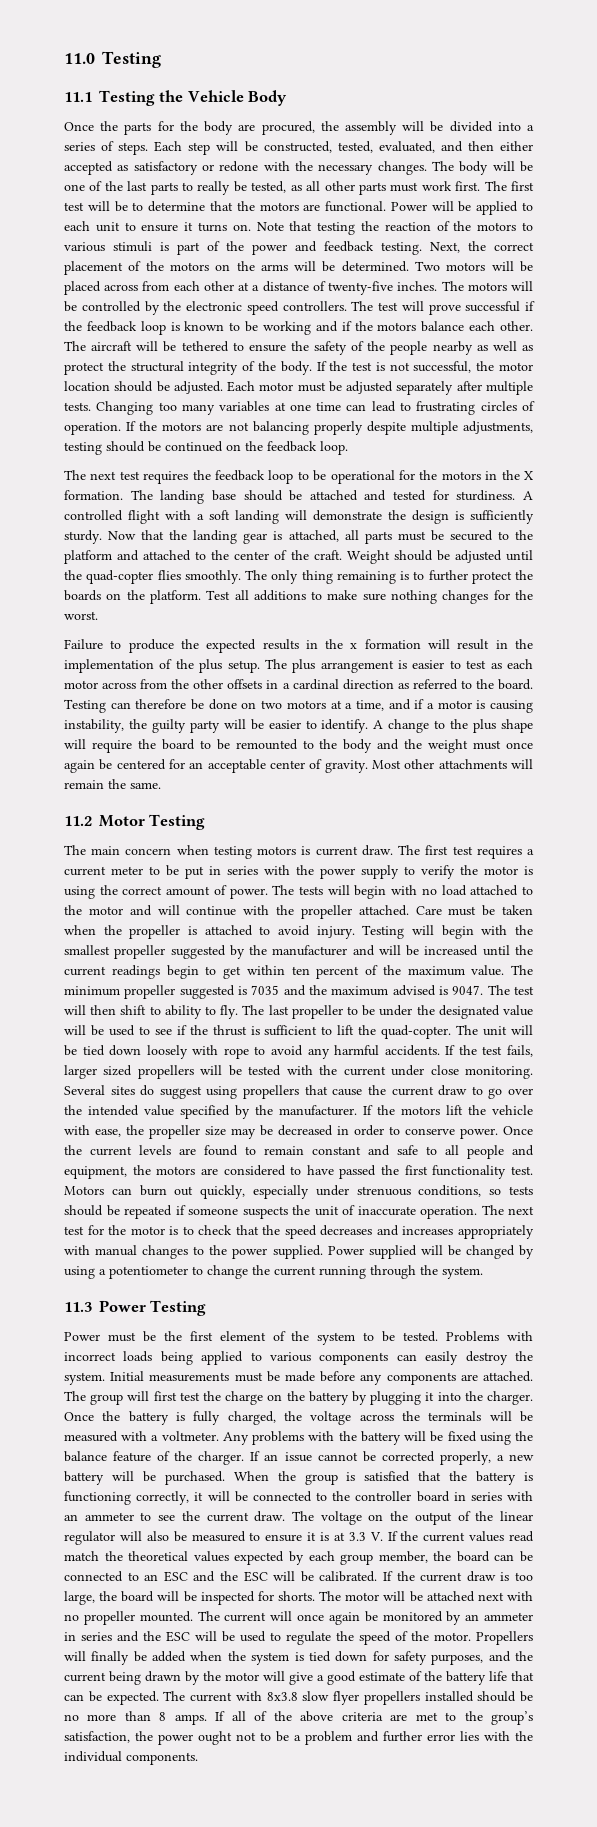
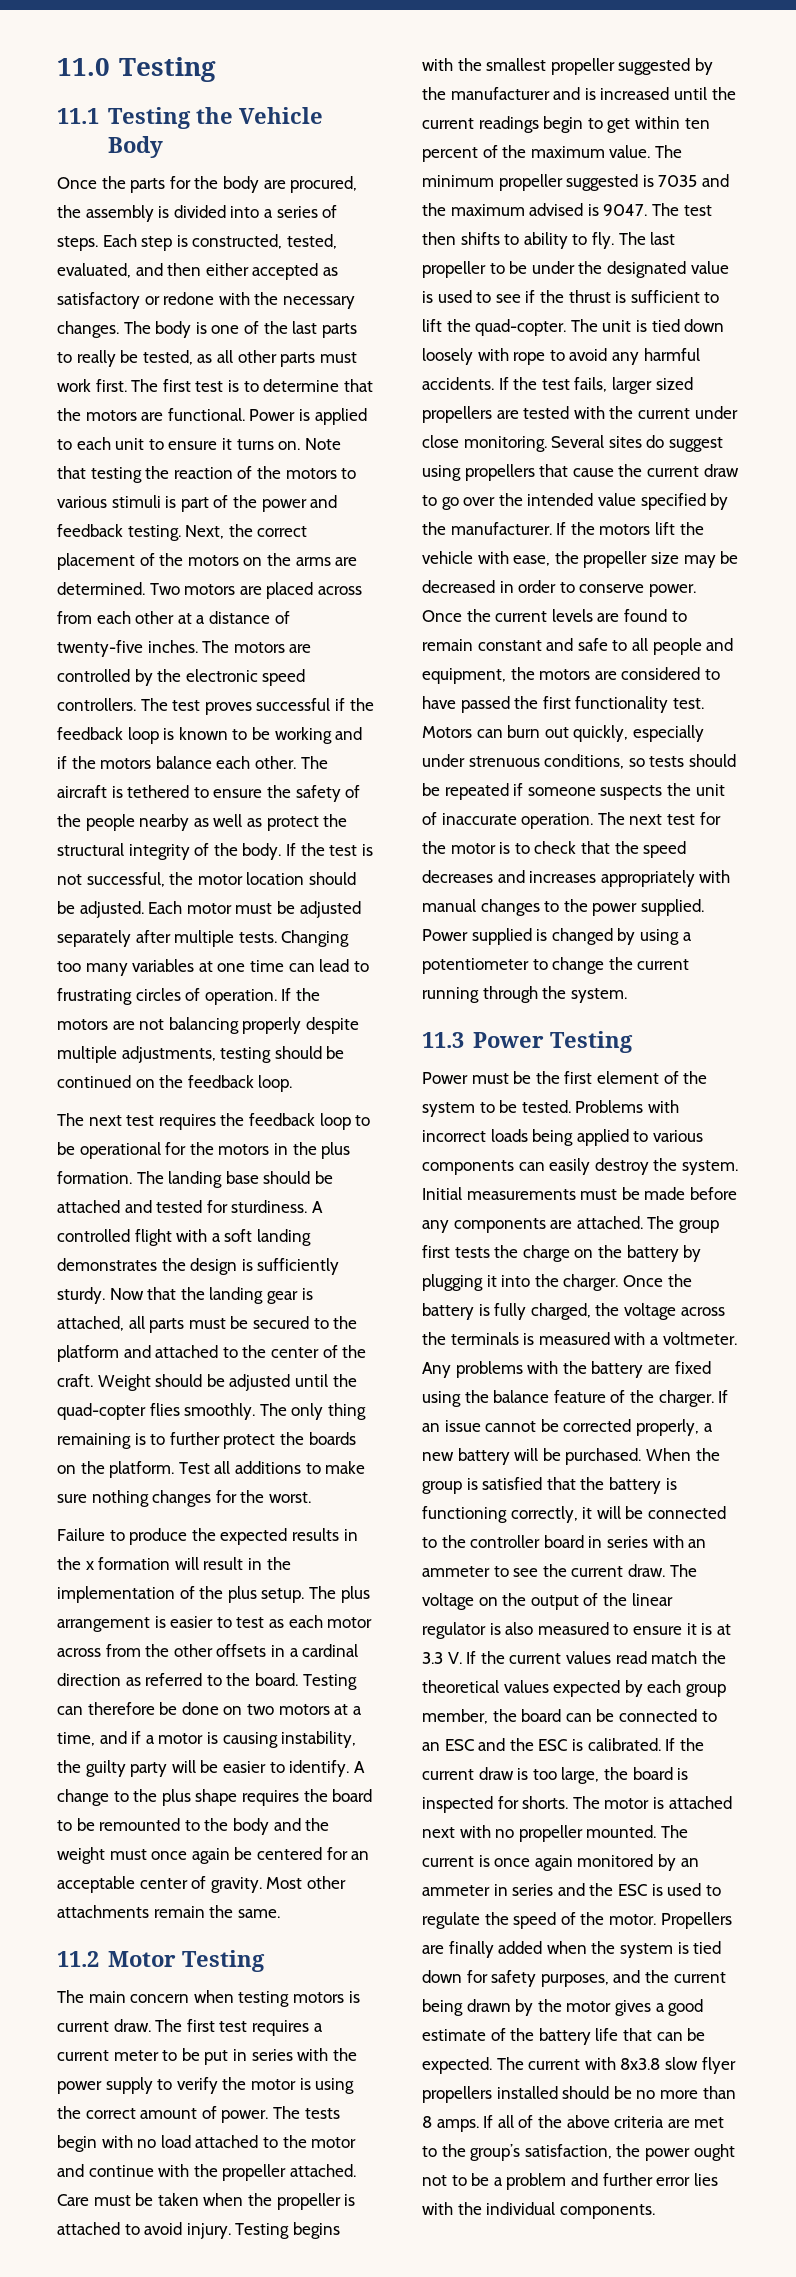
- Once the parts for the body are procured, the assembly will be divided into a series of steps.
+ Once the parts for the body are procured, the assembly is divided into a series of steps.
- Each step will be constructed, tested, evaluated, and then either accepted as satisfactory or redone with the necessary changes.
+ Each step is constructed, tested, evaluated, and then either accepted as satisfactory or redone with the necessary changes.
- The body will be one of the last parts to really be tested, as all other parts must work first.
+ The body is one of the last parts to really be tested, as all other parts must work first.
- The first test will be to determine that the motors are functional.
+ The first test is to determine that the motors are functional.
- Power will be applied to each unit to ensure it turns on.
+ Power is applied to each unit to ensure it turns on.
- Next, the correct placement of the motors on the arms will be determined.
+ Next, the correct placement of the motors on the arms are determined.
- Two motors will be placed across from each other at a distance of twenty-five inches.
+ Two motors are placed across from each other at a distance of twenty-five inches.
- The motors will be controlled by the electronic speed controllers.
+ The motors are controlled by the electronic speed controllers.
- The test will prove successful if the feedback loop is known to be working and if the motors balance each other.
+ The test proves successful if the feedback loop is known to be working and if the motors balance each other.
- The aircraft will be tethered to ensure the safety of the people nearby as well as protect the structural integrity of the body.
+ The aircraft is tethered to ensure the safety of the people nearby as well as protect the structural integrity of the body.
- The next test requires the feedback loop to be operational for the motors in the X formation.
+ The next test requires the feedback loop to be operational for the motors in the plus formation.
- A controlled flight with a soft landing will demonstrate the design is sufficiently sturdy.
+ A controlled flight with a soft landing demonstrates the design is sufficiently sturdy.
- A change to the plus shape will require the board to be remounted to the body and the weight must once again be centered for an acceptable center of gravity.
+ A change to the plus shape requires the board to be remounted to the body and the weight must once again be centered for an acceptable center of gravity.
- Most other attachments will remain the same.
+ Most other attachments remain the same.
- The tests will begin with no load attached to the motor and will continue with the propeller attached.
+ The tests begin with no load attached to the motor and continue with the propeller attached.
- Testing will begin with the smallest propeller suggested by the manufacturer and will be increased until the current readings begin to get within ten percent of the maximum value.
+ Testing begins with the smallest propeller suggested by the manufacturer and is increased until the current readings begin to get within ten percent of the maximum value.
- The test will then shift to ability to fly.
+ The test then shifts to ability to fly.
- The last propeller to be under the designated value will be used to see if the thrust is sufficient to lift the quad-copter.
+ The last propeller to be under the designated value is used to see if the thrust is sufficient to lift the quad-copter.
- The unit will be tied down loosely with rope to avoid any harmful accidents.
+ The unit is tied down loosely with rope to avoid any harmful accidents.
- If the test fails, larger sized propellers will be tested with the current under close monitoring.
+ If the test fails, larger sized propellers are tested with the current under close monitoring.
- Power supplied will be changed by using a potentiometer to change the current running through the system.
+ Power supplied is changed by using a potentiometer to change the current running through the system.
- The group will first test the charge on the battery by plugging it into the charger.
+ The group first tests the charge on the battery by plugging it into the charger.
- Once the battery is fully charged, the voltage across the terminals will be measured with a voltmeter.
+ Once the battery is fully charged, the voltage across the terminals is measured with a voltmeter.
- Any problems with the battery will be fixed using the balance feature of the charger.
+ Any problems with the battery are fixed using the balance feature of the charger.
- The voltage on the output of the linear regulator will also be measured to ensure it is at 3.3 V. If the current values read match the theoretical values expected by each group member, the board can be connected to an ESC and the ESC will be calibrated.
+ The voltage on the output of the linear regulator is also measured to ensure it is at 3.3 V. If the current values read match the theoretical values expected by each group member, the board can be connected to an ESC and the ESC is calibrated.
- If the current draw is too large, the board will be inspected for shorts.
+ If the current draw is too large, the board is inspected for shorts.
- The motor will be attached next with no propeller mounted.
+ The motor is attached next with no propeller mounted.
- The current will once again be monitored by an ammeter in series and the ESC will be used to regulate the speed of the motor.
+ The current is once again monitored by an ammeter in series and the ESC is used to regulate the speed of the motor.
- Propellers will finally be added when the system is tied down for safety purposes, and the current being drawn by the motor will give a good estimate of the battery life that can be expected.
+ Propellers are finally added when the system is tied down for safety purposes, and the current being drawn by the motor gives a good estimate of the battery life that can be expected.

